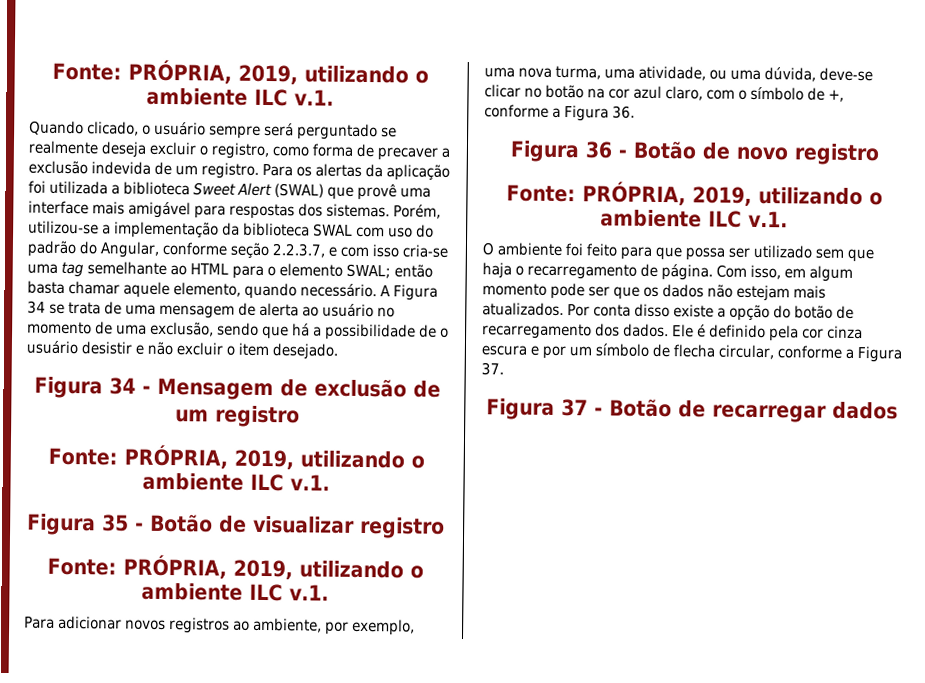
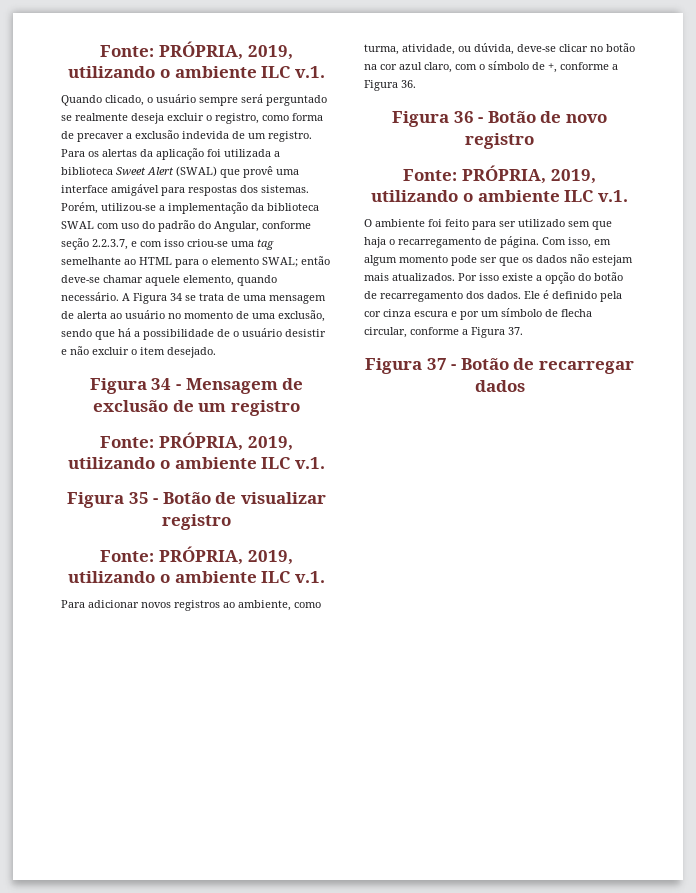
- Para os alertas da aplicação foi utilizada a biblioteca Sweet Alert (SWAL) que provê uma interface mais amigável para respostas dos sistemas.
+ Para os alertas da aplicação foi utilizada a biblioteca Sweet Alert (SWAL) que provê uma interface amigável para respostas dos sistemas.
- Porém, utilizou-se a implementação da biblioteca SWAL com uso do padrão do Angular, conforme seção 2.2.3.7, e com isso cria-se uma tag semelhante ao HTML para o elemento SWAL; então basta chamar aquele elemento, quando necessário.
+ Porém, utilizou-se a implementação da biblioteca SWAL com uso do padrão do Angular, conforme seção 2.2.3.7, e com isso criou-se uma tag semelhante ao HTML para o elemento SWAL; então deve-se chamar aquele elemento, quando necessário.
- Para adicionar novos registros ao ambiente, por exemplo, uma nova turma, uma atividade, ou uma dúvida, deve-se clicar no botão na cor azul claro, com o símbolo de +, conforme a Figura 36.
+ Para adicionar novos registros ao ambiente, como turma, atividade, ou dúvida, deve-se clicar no botão na cor azul claro, com o símbolo de +, conforme a Figura 36.
- O ambiente foi feito para que possa ser utilizado sem que haja o recarregamento de página.
+ O ambiente foi feito para ser utilizado sem que haja o recarregamento de página.
- Por conta disso existe a opção do botão de recarregamento dos dados.
+ Por isso existe a opção do botão de recarregamento dos dados.

